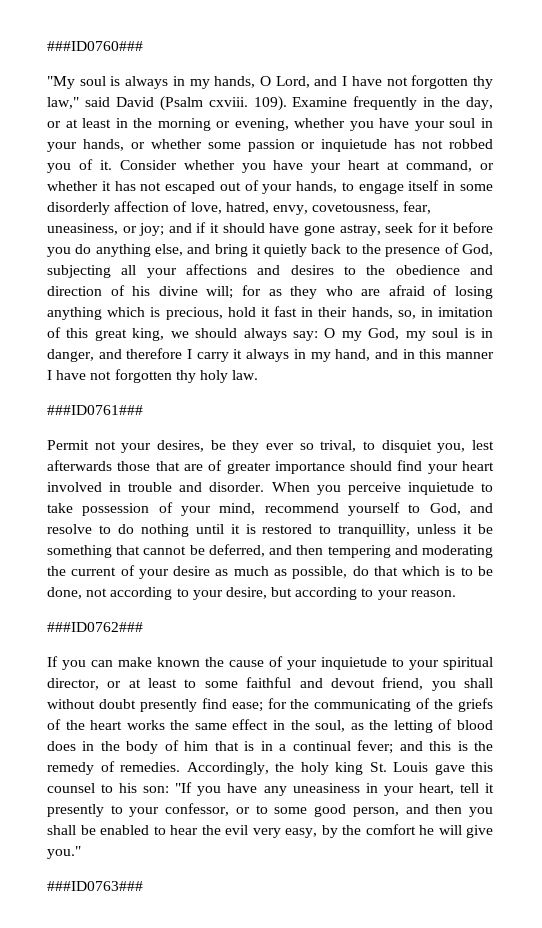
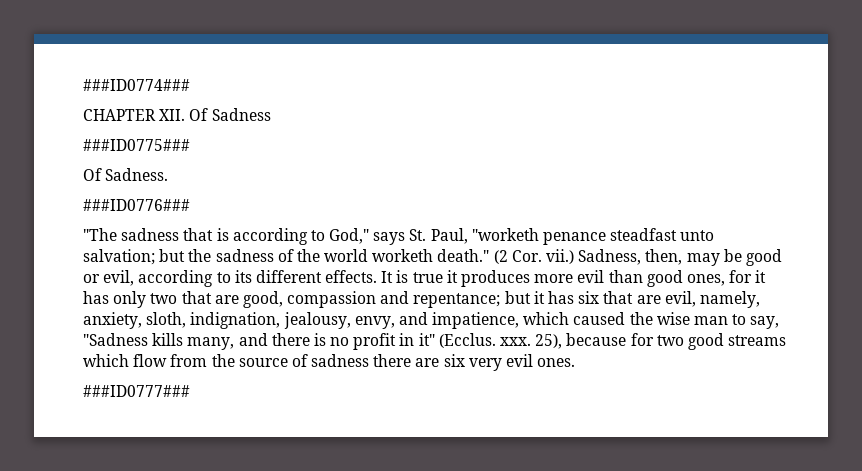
- ###ID0760###
- "My soul is always in my hands, O Lord, and I have not forgotten thy law," said David (Psalm cxviii. 109). Examine frequently in the day, or at least in the morning or evening, whether you have your soul in your hands, or whether some passion or inquietude has not robbed you of it. Consider whether you have your heart at command, or whether it has not escaped out of your hands, to engage itself in some disorderly affection of love, hatred, envy, covetousness, fear, uneasiness, or joy; and if it should have gone astray, seek for it before you do anything else, and bring it quietly back to the presence of God, subjecting all your affections and desires to the obedience and direction of his divine will; for as they who are afraid of losing anything which is precious, hold it fast in their hands, so, in imitation of this great king, we should always say: O my God, my soul is in danger, and therefore I carry it always in my hand, and in this manner I have not forgotten thy holy law.
- ###ID0761###
- Permit not your desires, be they ever so trival, to disquiet you, lest afterwards those that are of greater importance should find your heart involved in trouble and disorder. When you perceive inquietude to take possession of your mind, recommend yourself to God, and resolve to do nothing until it is restored to tranquillity, unless it be something that cannot be deferred, and then tempering and moderating the current of your desire as much as possible, do that which is to be done, not according to your desire, but according to your reason.
- ###ID0762###
- If you can make known the cause of your inquietude to your spiritual director, or at least to some faithful and devout friend, you shall without doubt presently find ease; for the communicating of the griefs of the heart works the same effect in the soul, as the letting of blood does in the body of him that is in a continual fever; and this is the remedy of remedies. Accordingly, the holy king St. Louis gave this counsel to his son: "If you have any uneasiness in your heart, tell it presently to your confessor, or to some good person, and then you shall be enabled to hear the evil very easy, by the comfort he will give you."
- ###ID0763###
+ ###ID0774###
+ CHAPTER XII. Of Sadness
+ ###ID0775###
+ Of Sadness.
+ ###ID0776###
+ "The sadness that is according to God," says St. Paul, "worketh penance steadfast unto salvation; but the sadness of the world worketh death." (2 Cor. vii.) Sadness, then, may be good or evil, according to its different effects. It is true it produces more evil than good ones, for it has only two that are good, compassion and repentance; but it has six that are evil, namely, anxiety, sloth, indignation, jealousy, envy, and impatience, which caused the wise man to say, "Sadness kills many, and there is no profit in it" (Ecclus. xxx. 25), because for two good streams which flow from the source of sadness there are six very evil ones.
+ ###ID0777###

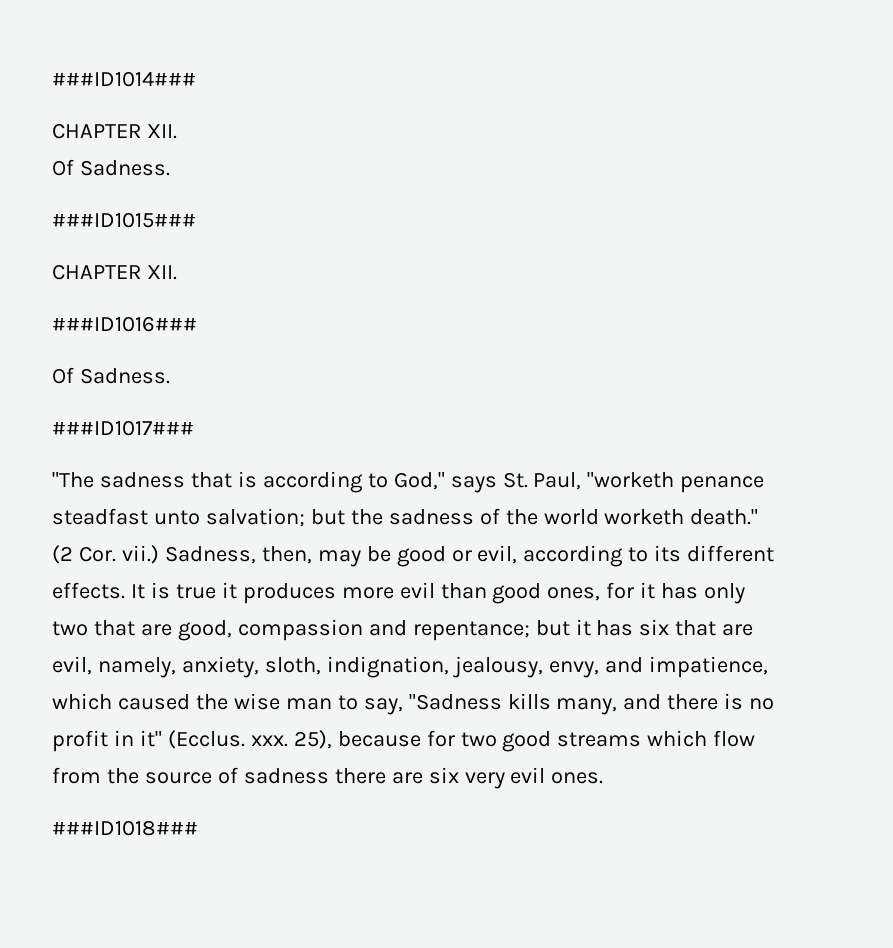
- ###ID0774###
- CHAPTER XII. Of Sadness
- ###ID0775###
+ ###ID1014###
+ CHAPTER XII.
  Of Sadness.
- ###ID0776###
+ ###ID1015###
+ CHAPTER XII.
+ ###ID1016###
+ Of Sadness.
+ ###ID1017###
- ###ID0777###
+ ###ID1018###

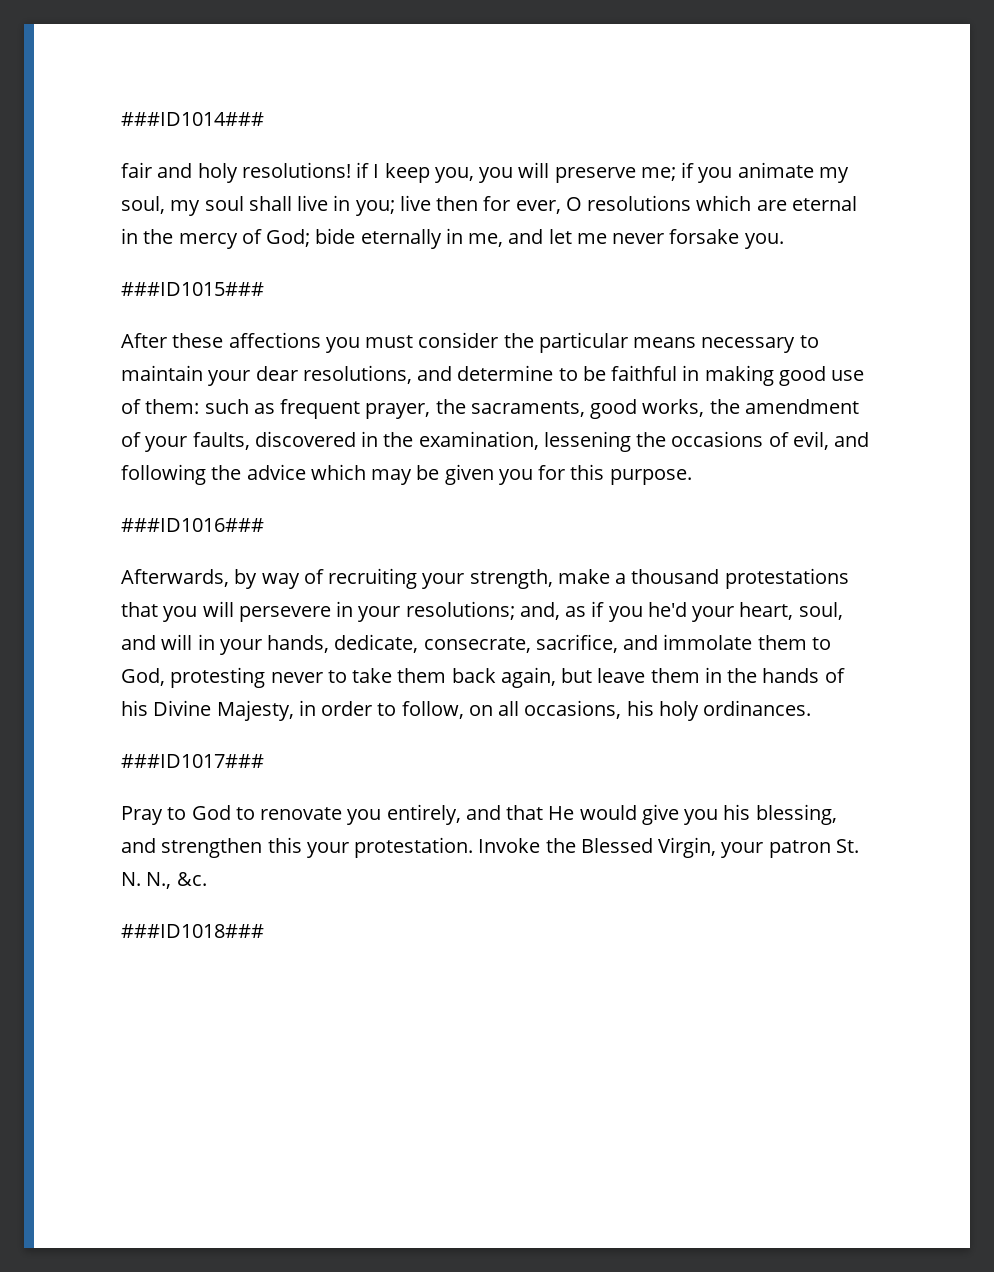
  ###ID1014###
- CHAPTER XII.
- Of Sadness.
+ fair and holy resolutions! if I keep you, you will preserve me; if you animate my soul, my soul shall live in you; live then for ever, O resolutions which are eternal in the mercy of God; bide eternally in me, and let me never forsake you.
  ###ID1015###
- CHAPTER XII.
+ After these affections you must consider the particular means necessary to maintain your dear resolutions, and determine to be faithful in making good use of them: such as frequent prayer, the sacraments, good works, the amendment of your faults, discovered in the examination, lessening the occasions of evil, and following the advice which may be given you for this purpose.
  ###ID1016###
- Of Sadness.
+ Afterwards, by way of recruiting your strength, make a thousand protestations that you will persevere in your resolutions; and, as if you he'd your heart, soul, and will in your hands, dedicate, consecrate, sacrifice, and immolate them to God, protesting never to take them back again, but leave them in the hands of his Divine Majesty, in order to follow, on all occasions, his holy ordinances.
  ###ID1017###
- "The sadness that is according to God," says St. Paul, "worketh penance steadfast unto salvation; but the sadness of the world worketh death." (2 Cor. vii.) Sadness, then, may be good or evil, according to its different effects. It is true it produces more evil than good ones, for it has only two that are good, compassion and repentance; but it has six that are evil, namely, anxiety, sloth, indignation, jealousy, envy, and impatience, which caused the wise man to say, "Sadness kills many, and there is no profit in it" (Ecclus. xxx. 25), because for two good streams which flow from the source of sadness there are six very evil ones.
+ Pray to God to renovate you entirely, and that He would give you his blessing, and strengthen this your protestation. Invoke the Blessed Virgin, your patron St. N. N., &c.

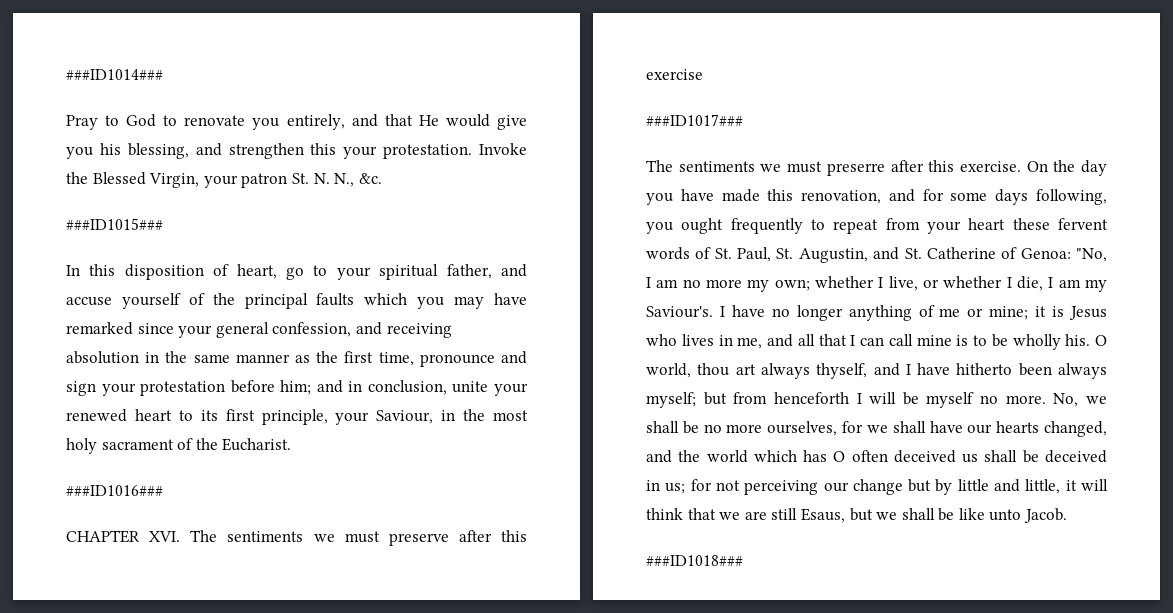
- fair and holy resolutions! if I keep you, you will preserve me; if you animate my soul, my soul shall live in you; live then for ever, O resolutions which are eternal in the mercy of God; bide eternally in me, and let me never forsake you.
- ###ID1015###
- After these affections you must consider the particular means necessary to maintain your dear resolutions, and determine to be faithful in making good use of them: such as frequent prayer, the sacraments, good works, the amendment of your faults, discovered in the examination, lessening the occasions of evil, and following the advice which may be given you for this purpose.
- ###ID1016###
- Afterwards, by way of recruiting your strength, make a thousand protestations that you will persevere in your resolutions; and, as if you he'd your heart, soul, and will in your hands, dedicate, consecrate, sacrifice, and immolate them to God, protesting never to take them back again, but leave them in the hands of his Divine Majesty, in order to follow, on all occasions, his holy ordinances.
- ###ID1017###
+ ###ID1015###
+ In this disposition of heart, go to your spiritual father, and accuse yourself of the principal faults which you may have remarked since your general confession, and receiving absolution in the same manner as the first time, pronounce and sign your protestation before him; and in conclusion, unite your renewed heart to its first principle, your Saviour, in the most holy sacrament of the Eucharist.
+ ###ID1016###
+ CHAPTER XVI. The sentiments we must preserve after this exercise
+ ###ID1017###
+ The sentiments we must preserre after this exercise. On the day you have made this renovation, and for some days following, you ought frequently to repeat from your heart these fervent words of St. Paul, St. Augustin, and St. Catherine of Genoa: "No, I am no more my own; whether I live, or whether I die, I am my Saviour's. I have no longer anything of me or mine; it is Jesus who lives in me, and all that I can call mine is to be wholly his. O world, thou art always thyself, and I have hitherto been always myself; but from henceforth I will be myself no more. No, we shall be no more ourselves, for we shall have our hearts changed, and the world which has O often deceived us shall be deceived in us; for not perceiving our change but by little and little, it will think that we are still Esaus, but we shall be like unto Jacob.

